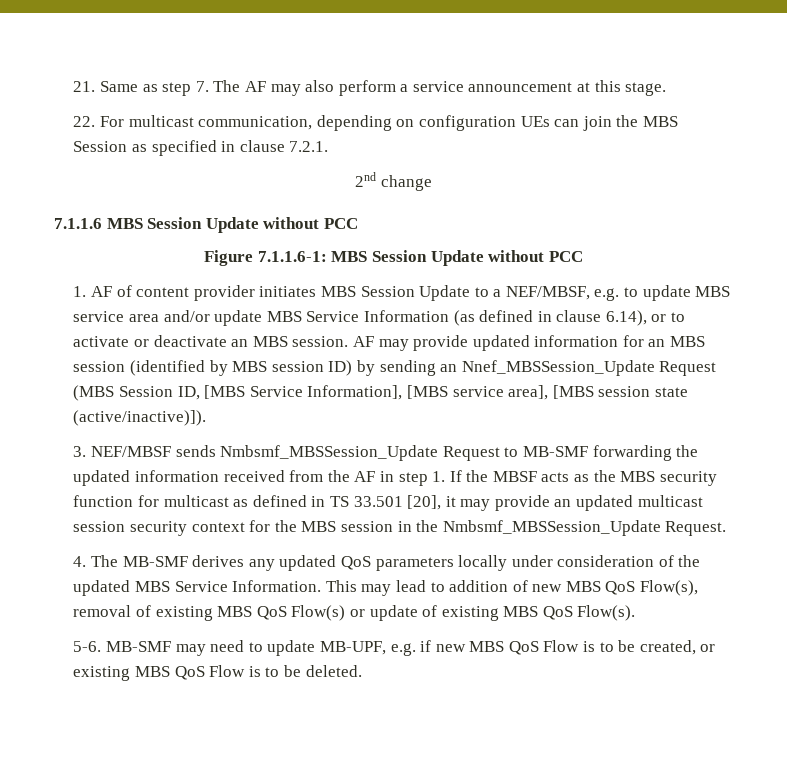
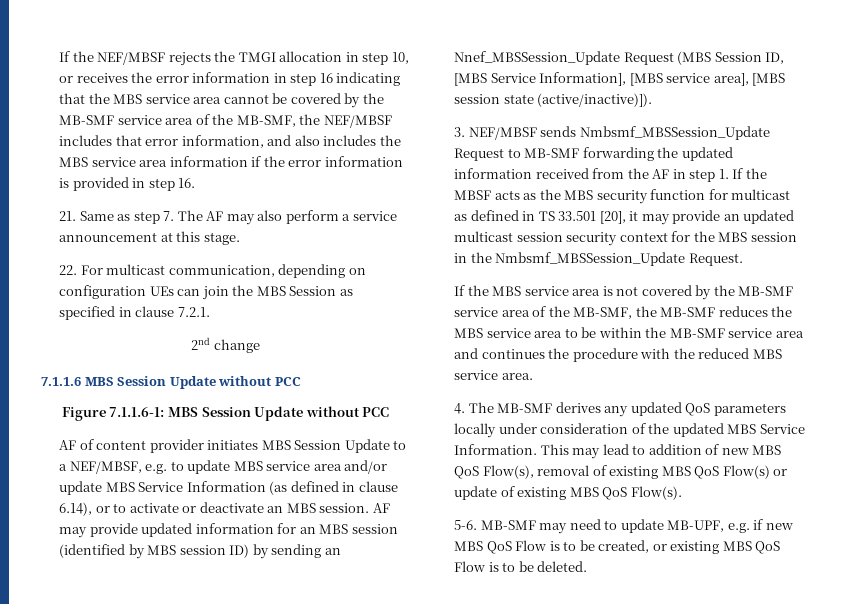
+ If the NEF/MBSF rejects the TMGI allocation in step 10, or receives the error information in step 16 indicating that the MBS service area cannot be covered by the MB-SMF service area of the MB-SMF, the NEF/MBSF includes that error information, and also includes the MBS service area information if the error information is provided in step 16.
- 1. AF of content provider initiates MBS Session Update to a NEF/MBSF, e.g. to update MBS service area and/or update MBS Service Information (as defined in clause 6.14), or to activate or deactivate an MBS session.
+ AF of content provider initiates MBS Session Update to a NEF/MBSF, e.g. to update MBS service area and/or update MBS Service Information (as defined in clause 6.14), or to activate or deactivate an MBS session.
+ If the MBS service area is not covered by the MB-SMF service area of the MB-SMF, the MB-SMF reduces the MBS service area to be within the MB-SMF service area and continues the procedure with the reduced MBS service area.

